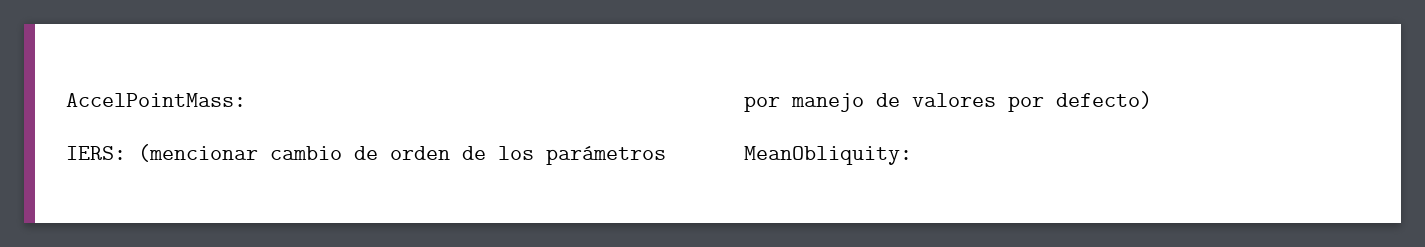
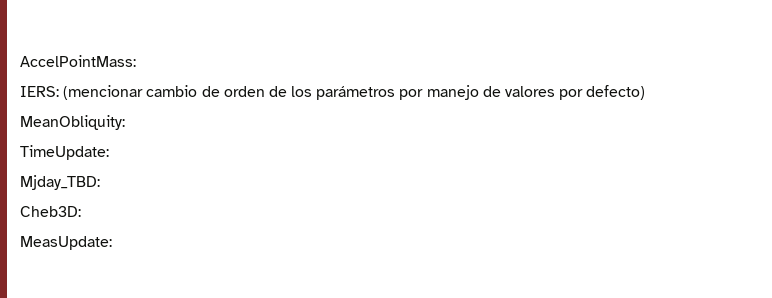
+ TimeUpdate:
+ Mjday_TBD:
+ Cheb3D:
+ MeasUpdate:

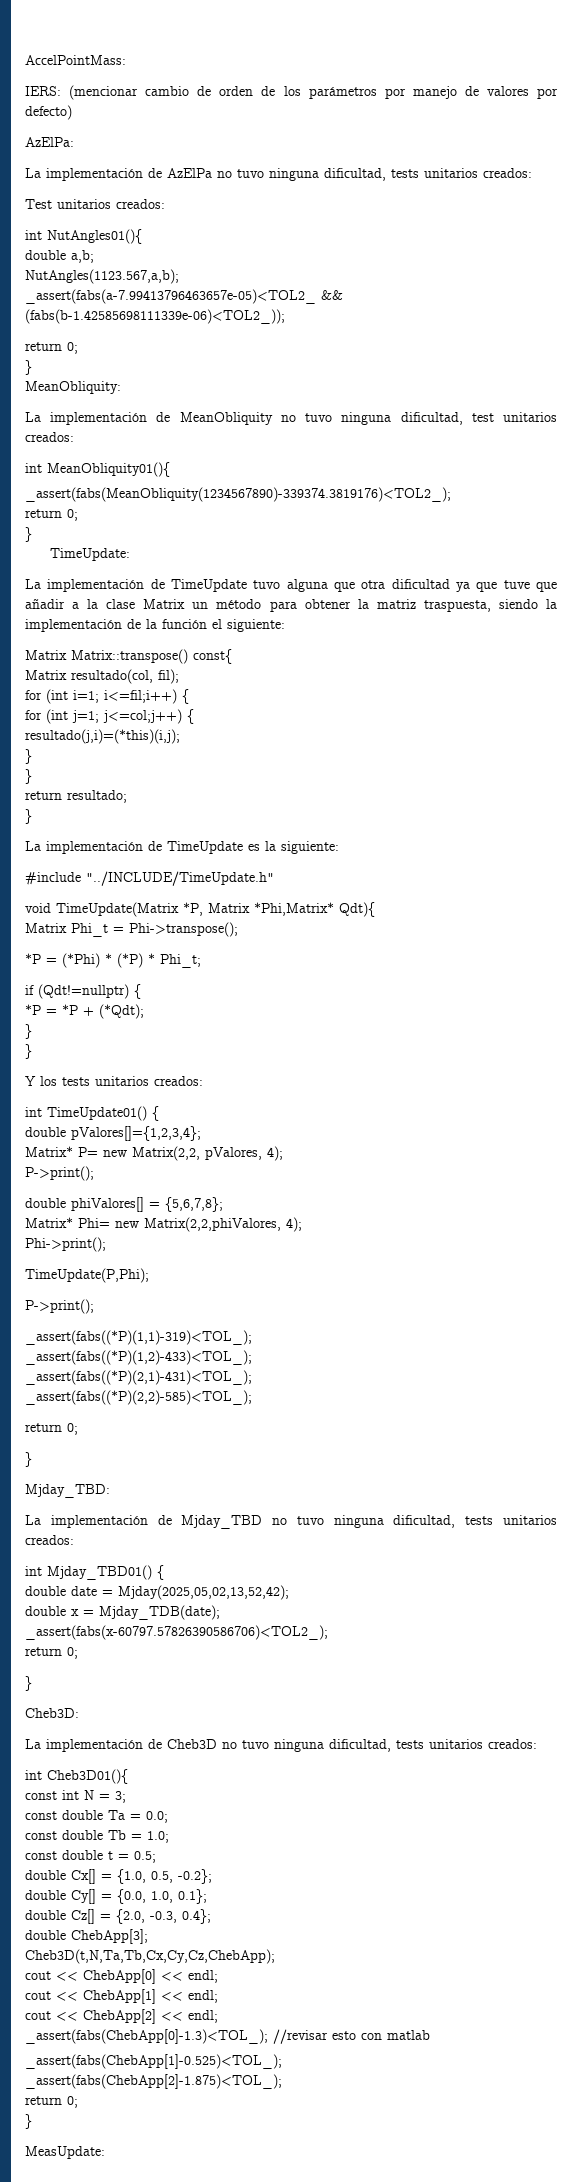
+ AzElPa:
+ La implementación de AzElPa no tuvo ninguna dificultad, tests unitarios creados:
+ Test unitarios creados:
+ int NutAngles01(){
+ double a,b;
+ NutAngles(1123.567,a,b);
+ _assert(fabs(a-7.99413796463657e-05)<TOL2_ && (fabs(b-1.42585698111339e-06)<TOL2_));
+ return 0;
+ }
  MeanObliquity:
+ La implementación de MeanObliquity no tuvo ninguna dificultad, test unitarios creados:
+ int MeanObliquity01(){
+ _assert(fabs(MeanObliquity(1234567890)-339374.3819176)<TOL2_);
+ return 0;
+ }
  TimeUpdate:
+ La implementación de TimeUpdate tuvo alguna que otra dificultad ya que tuve que añadir a la clase Matrix un método para obtener la matriz traspuesta, siendo la implementación de la función el siguiente:
+ Matrix Matrix::transpose() const{
+ Matrix resultado(col, fil);
+ for (int i=1; i<=fil;i++) {
+ for (int j=1; j<=col;j++) {
+ resultado(j,i)=(*this)(i,j);
+ }
+ }
+ return resultado;
+ }
+ La implementación de TimeUpdate es la siguiente:
+ #include "../INCLUDE/TimeUpdate.h"
+ void TimeUpdate(Matrix *P, Matrix *Phi,Matrix* Qdt){
+ Matrix Phi_t = Phi->transpose();
+ *P = (*Phi) * (*P) * Phi_t;
+ if (Qdt!=nullptr) {
+ *P = *P + (*Qdt);
+ }
+ }
+ Y los tests unitarios creados:
+ int TimeUpdate01() {
+ double pValores[]={1,2,3,4};
+ Matrix* P= new Matrix(2,2, pValores, 4);
+ P->print();
+ double phiValores[] = {5,6,7,8};
+ Matrix* Phi= new Matrix(2,2,phiValores, 4);
+ Phi->print();
+ TimeUpdate(P,Phi);
+ P->print();
+ _assert(fabs((*P)(1,1)-319)<TOL_);
+ _assert(fabs((*P)(1,2)-433)<TOL_);
+ _assert(fabs((*P)(2,1)-431)<TOL_);
+ _assert(fabs((*P)(2,2)-585)<TOL_);
+ return 0;
+ }
  Mjday_TBD:
+ La implementación de Mjday_TBD no tuvo ninguna dificultad, tests unitarios creados:
+ int Mjday_TBD01() {
+ double date = Mjday(2025,05,02,13,52,42);
+ double x = Mjday_TDB(date);
+ _assert(fabs(x-60797.57826390586706)<TOL2_);
+ return 0;
+ }
  Cheb3D:
+ La implementación de Cheb3D no tuvo ninguna dificultad, tests unitarios creados:
+ int Cheb3D01(){
+ const int N = 3;
+ const double Ta = 0.0;
+ const double Tb = 1.0;
+ const double t = 0.5;
+ double Cx[] = {1.0, 0.5, -0.2};
+ double Cy[] = {0.0, 1.0, 0.1};
+ double Cz[] = {2.0, -0.3, 0.4};
+ double ChebApp[3];
+ Cheb3D(t,N,Ta,Tb,Cx,Cy,Cz,ChebApp);
+ cout << ChebApp[0] << endl;
+ cout << ChebApp[1] << endl;
+ cout << ChebApp[2] << endl;
+ _assert(fabs(ChebApp[0]-1.3)<TOL_); //revisar esto con matlab
+ _assert(fabs(ChebApp[1]-0.525)<TOL_);
+ _assert(fabs(ChebApp[2]-1.875)<TOL_);
+ return 0;
+ }

